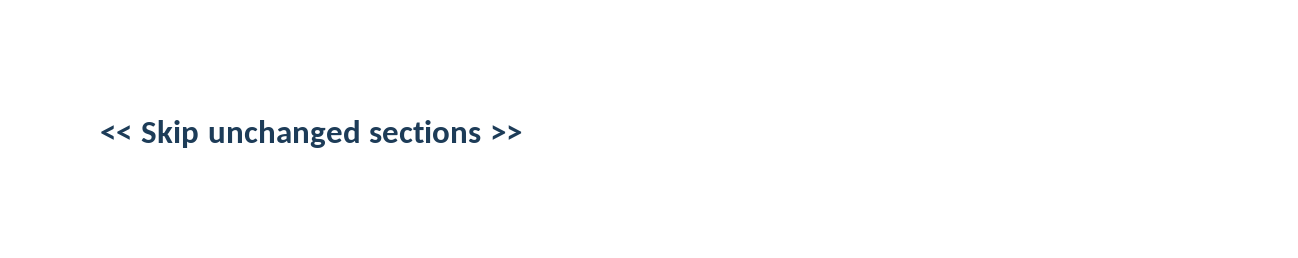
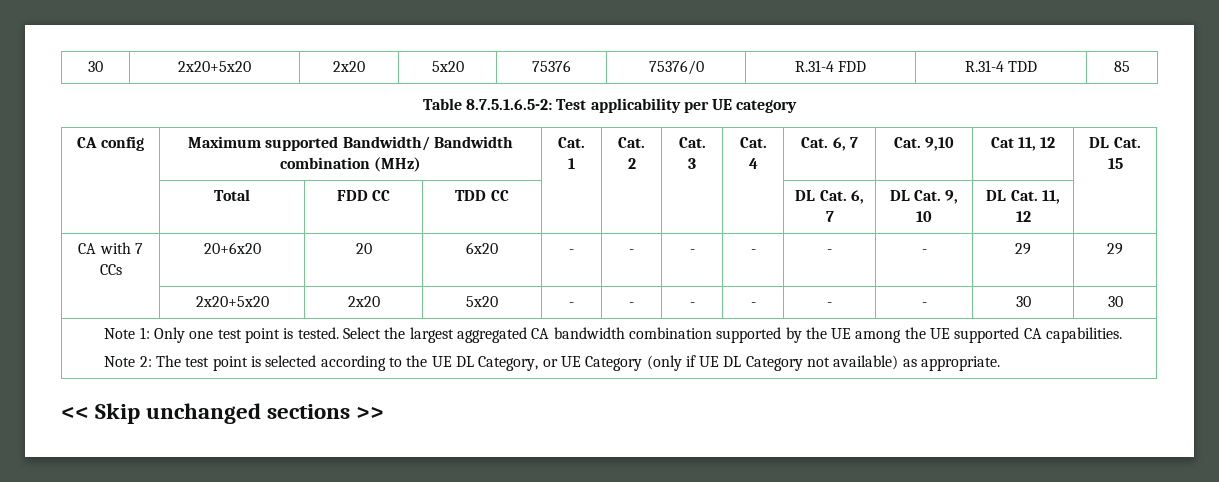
+ 30 | 2x20+5x20 | 2x20 | 5x20 | 75376 | 75376/0 | R.31-4 FDD | R.31-4 TDD | 85
+ Table 8.7.5.1.6.5-2: Test applicability per UE category
+ CA config | Maximum supported Bandwidth/ Bandwidth combination (MHz) | Cat. 1 | Cat. 2 | Cat. 3 | Cat. 4 | Cat. 6, 7 | Cat. 9,10 | Cat 11, 12 | DL Cat. 15
+ | Total | FDD CC | TDD CC | | | | | DL Cat. 6, 7 | DL Cat. 9, 10 | DL Cat. 11, 12 |
+ CA with 7 CCs | 20+6x20 | 20 | 6x20 | - | - | - | - | - | - | 29 | 29
+ | 2x20+5x20 | 2x20 | 5x20 | - | - | - | - | - | - | 30 | 30
+ Note 1: Only one test point is tested. Select the largest aggregated CA bandwidth combination supported by the UE among the UE supported CA capabilities.
+ Note 2: The test point is selected according to the UE DL Category, or UE Category (only if UE DL Category not available) as appropriate.

